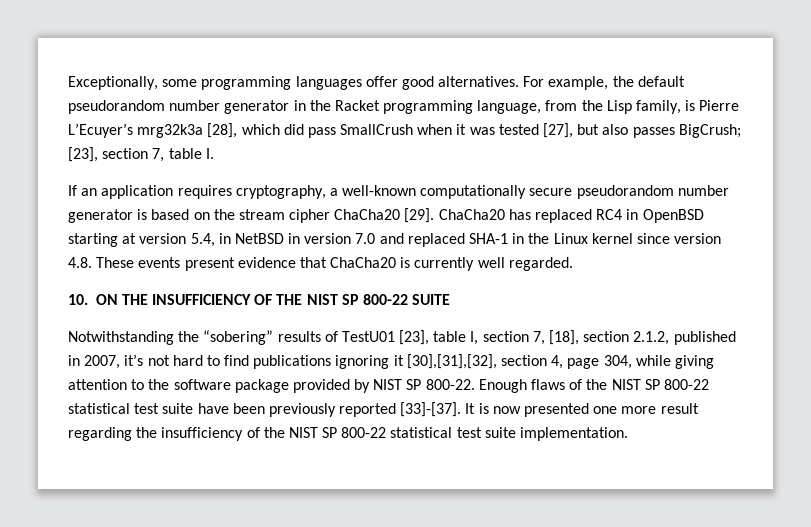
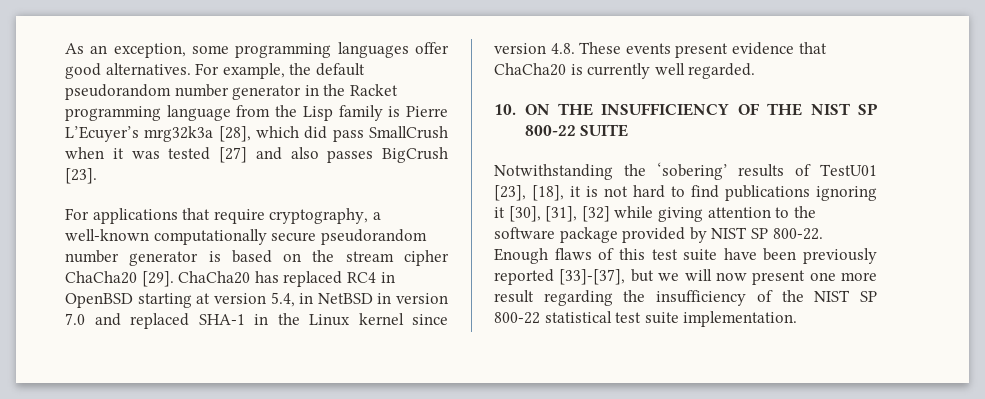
- Exceptionally, some programming languages offer good alternatives.
+ As an exception, some programming languages offer good alternatives.
- For example, the default pseudorandom number generator in the Racket programming language, from the Lisp family, is Pierre L’Ecuyer’s mrg32k3a [28], which did pass SmallCrush when it was tested [27], but also passes BigCrush; [23], section 7, table I.
- If an application requires cryptography, a well-known computationally secure pseudorandom number generator is based on the stream cipher ChaCha20 [29].
+ For example, the default pseudorandom number generator in the Racket programming language from the Lisp family is Pierre L’Ecuyer’s mrg32k3a [28], which did pass SmallCrush when it was tested [27] and also passes BigCrush [23].
+ For applications that require cryptography, a well-known computationally secure pseudorandom number generator is based on the stream cipher ChaCha20 [29].
- Notwithstanding the “sobering” results of TestU01 [23], table I, section 7, [18], section 2.1.2, published in 2007, it’s not hard to find publications ignoring it [30],[31],[32], section 4, page 304, while giving attention to the software package provided by NIST SP 800-22.
+ Notwithstanding the ‘sobering’ results of TestU01 [23], [18], it is not hard to find publications ignoring it [30], [31], [32] while giving attention to the software package provided by NIST SP 800-22.
- Enough flaws of the NIST SP 800-22 statistical test suite have been previously reported [33]-[37]. It is now presented one more result regarding the insufficiency of the NIST SP 800-22 statistical test suite implementation.
+ Enough flaws of this test suite have been previously reported [33]-[37], but we will now present one more result regarding the insufficiency of the NIST SP 800-22 statistical test suite implementation.

